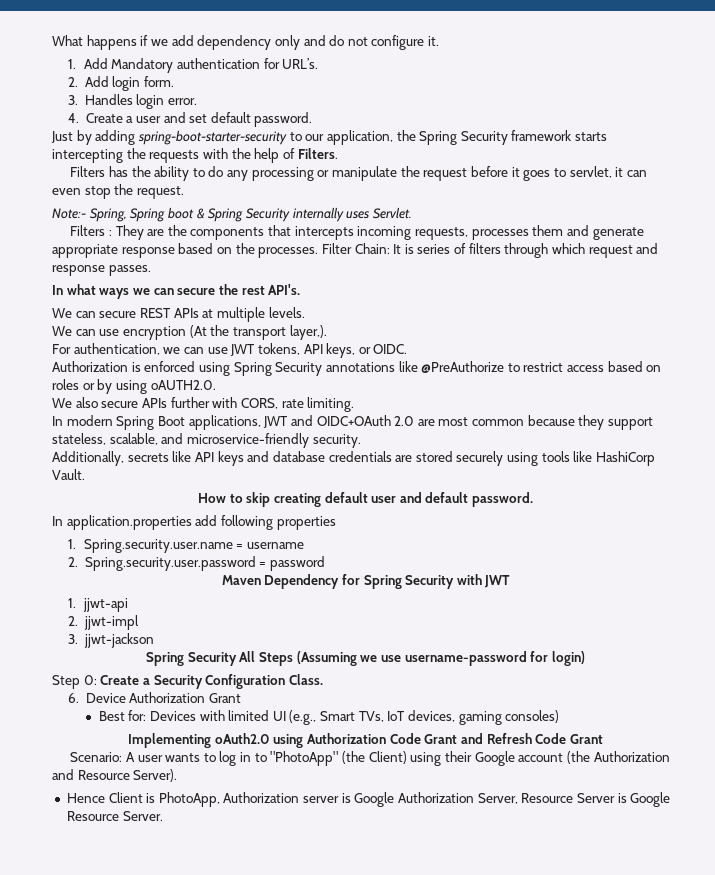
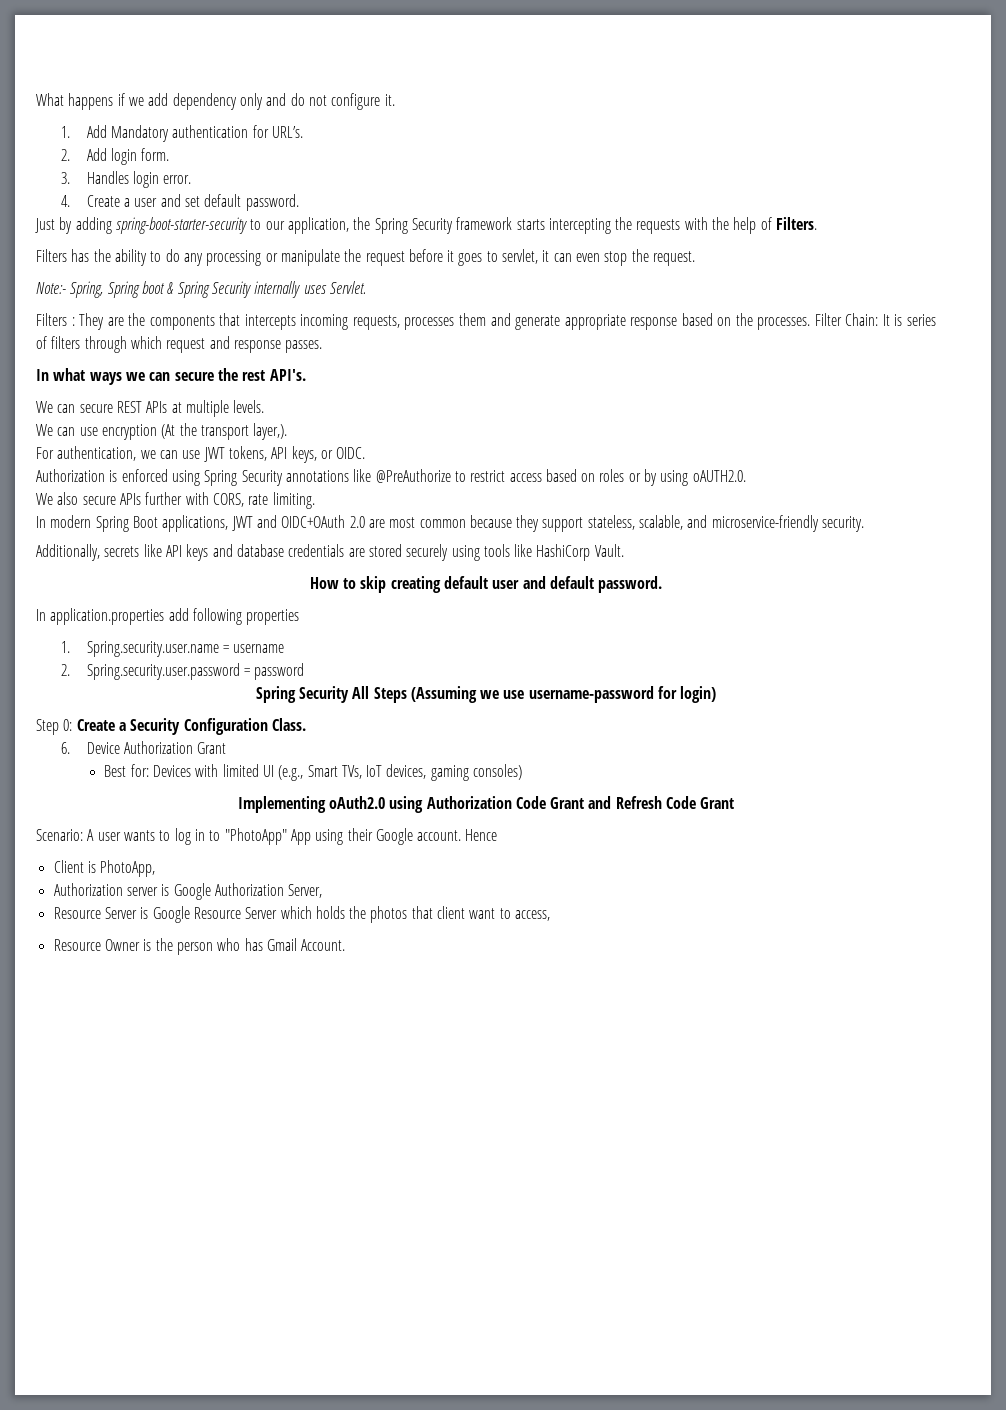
- Maven Dependency for Spring Security with JWT
- 1. jjwt-api
- 2. jjwt-impl
- 3. jjwt-jackson
- Scenario: A user wants to log in to "PhotoApp" (the Client) using their Google account (the Authorization and Resource Server).
- Hence Client is PhotoApp, Authorization server is Google Authorization Server, Resource Server is Google Resource Server.
+ Scenario: A user wants to log in to "PhotoApp" App using their Google account. Hence
+ Client is PhotoApp,
+ Authorization server is Google Authorization Server,
+ Resource Server is Google Resource Server which holds the photos that client want to access,
+ Resource Owner is the person who has Gmail Account.

